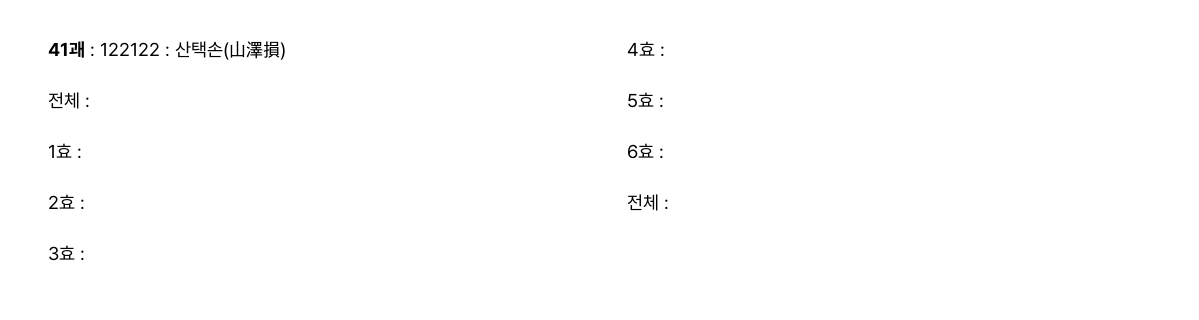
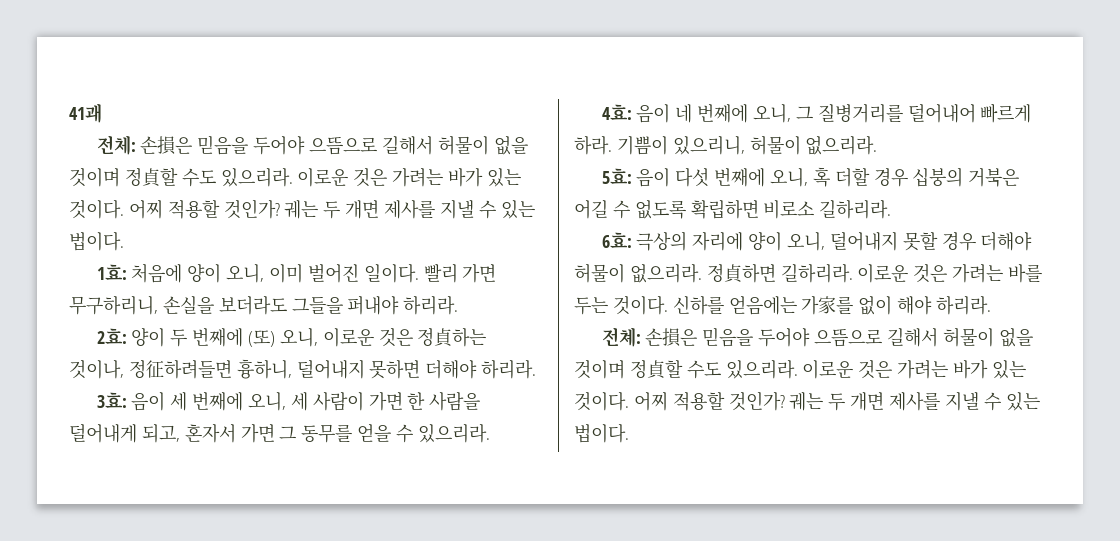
- 41괘 : 122122 : 산택손(山澤損)
- 전체 :
- 1효 :
- 2효 :
- 3효 :
- 4효 :
- 5효 :
- 6효 :
- 전체 :
+ 41괘
+ 전체: 손損은 믿음을 두어야 으뜸으로 길해서 허물이 없을 것이며 정貞할 수도 있으리라. 이로운 것은 가려는 바가 있는 것이다. 어찌 적용할 것인가? 궤는 두 개면 제사를 지낼 수 있는 법이다.
+ 1효: 처음에 양이 오니, 이미 벌어진 일이다. 빨리 가면 무구하리니, 손실을 보더라도 그들을 퍼내야 하리라.
+ 2효: 양이 두 번째에 (또) 오니, 이로운 것은 정貞하는 것이나, 정征하려들면 흉하니, 덜어내지 못하면 더해야 하리라.
+ 3효: 음이 세 번째에 오니, 세 사람이 가면 한 사람을 덜어내게 되고, 혼자서 가면 그 동무를 얻을 수 있으리라.
+ 4효: 음이 네 번째에 오니, 그 질병거리를 덜어내어 빠르게 하라. 기쁨이 있으리니, 허물이 없으리라.
+ 5효: 음이 다섯 번째에 오니, 혹 더할 경우 십붕의 거북은 어길 수 없도록 확립하면 비로소 길하리라.
+ 6효: 극상의 자리에 양이 오니, 덜어내지 못할 경우 더해야 허물이 없으리라. 정貞하면 길하리라. 이로운 것은 가려는 바를 두는 것이다. 신하를 얻음에는 가家를 없이 해야 하리라.
+ 전쳬: 손損은 믿음을 두어야 으뜸으로 길해서 허물이 없을 것이며 정貞할 수도 있으리라. 이로운 것은 가려는 바가 있는 것이다. 어찌 적용할 것인가? 궤는 두 개면 제사를 지낼 수 있는 법이다.

